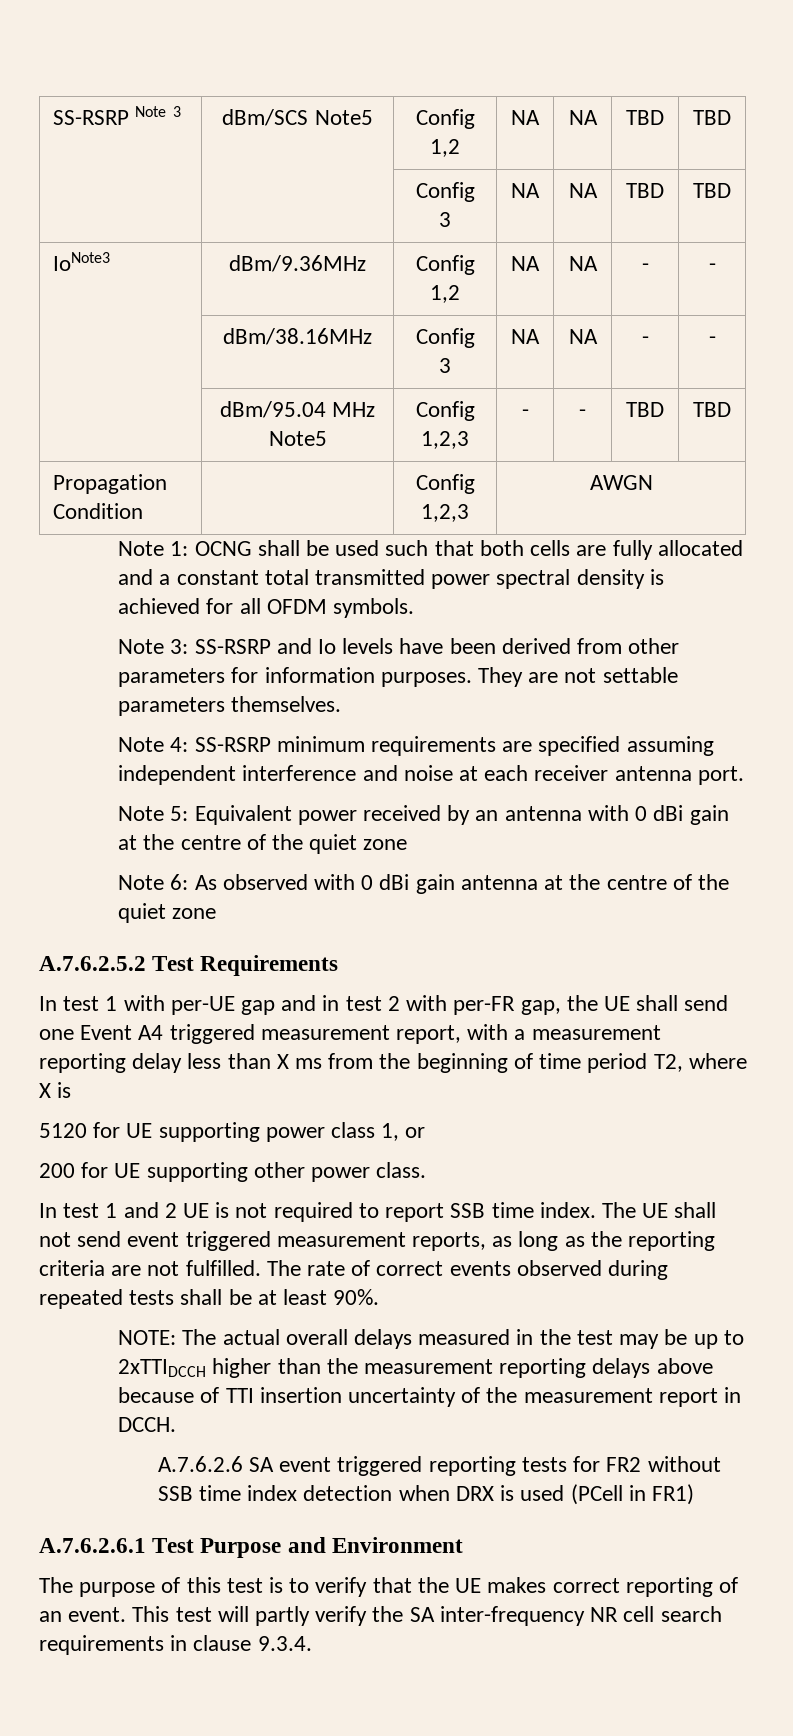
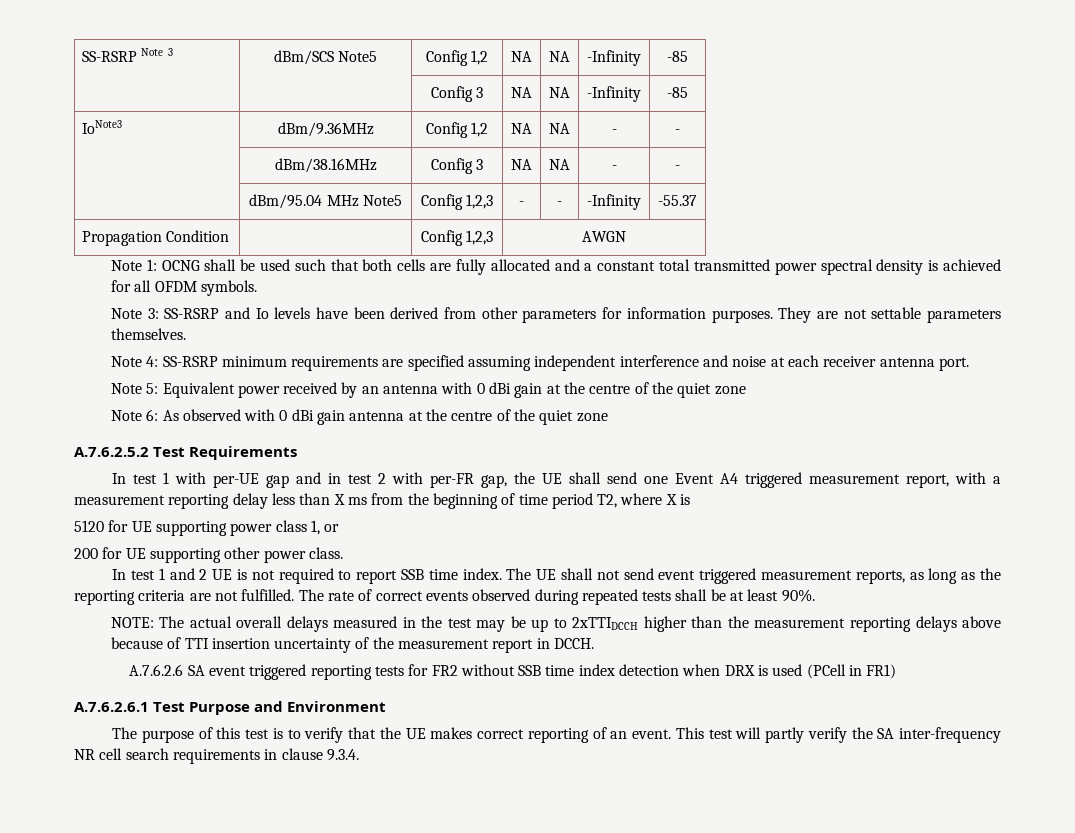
- SS-RSRP Note 3 | dBm/SCS Note5 | Config 1,2 | NA | NA | TBD | TBD
- | | Config 3 | NA | NA | TBD | TBD
+ SS-RSRP Note 3 | dBm/SCS Note5 | Config 1,2 | NA | NA | -Infinity | -85
+ | | Config 3 | NA | NA | -Infinity | -85
- | dBm/95.04 MHz Note5 | Config 1,2,3 | - | - | TBD | TBD
+ | dBm/95.04 MHz Note5 | Config 1,2,3 | - | - | -Infinity | -55.37

